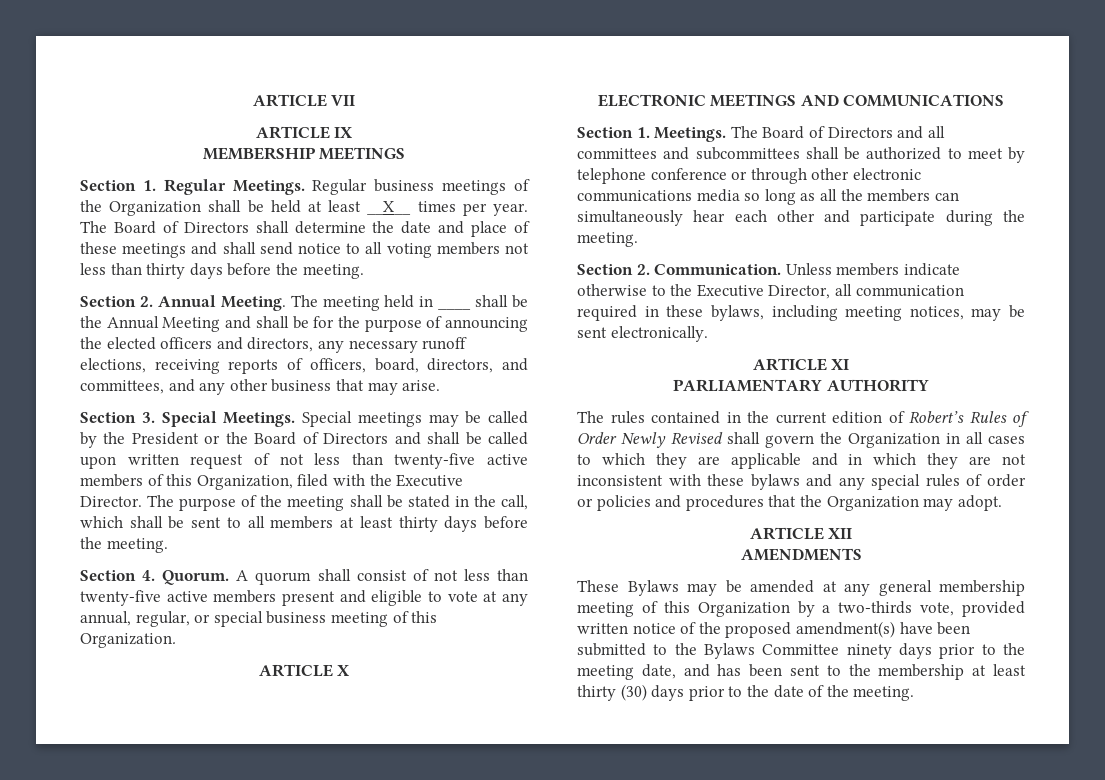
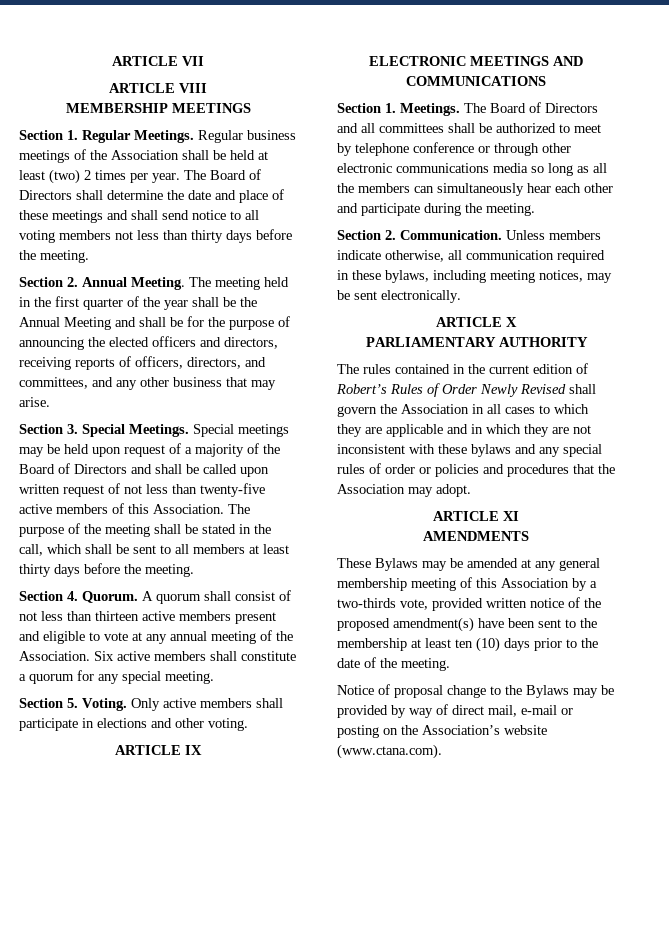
- ARTICLE IX
+ ARTICLE VIII
- Regular business meetings of the Organization shall be held at least __X__ times per year.
+ Regular business meetings of the Association shall be held at least (two) 2 times per year.
- The meeting held in ____ shall be the Annual Meeting and shall be for the purpose of announcing the elected officers and directors, any necessary runoff elections, receiving reports of officers, board, directors, and committees, and any other business that may arise.
+ The meeting held in the first quarter of the year shall be the Annual Meeting and shall be for the purpose of announcing the elected officers and directors, receiving reports of officers, directors, and committees, and any other business that may arise.
- Special meetings may be called by the President or the Board of Directors and shall be called upon written request of not less than twenty-five active members of this Organization, filed with the Executive Director.
+ Special meetings may be held upon request of a majority of the Board of Directors and shall be called upon written request of not less than twenty-five active members of this Association.
- A quorum shall consist of not less than twenty-five active members present and eligible to vote at any annual, regular, or special business meeting of this Organization.
- ARTICLE X
+ A quorum shall consist of not less than thirteen active members present and eligible to vote at any annual meeting of the Association. Six active members shall constitute a quorum for any special meeting.
+ Section 5. Voting. Only active members shall participate in elections and other voting.
+ ARTICLE IX
- The Board of Directors and all committees and subcommittees shall be authorized to meet by telephone conference or through other electronic communications media so long as all the members can simultaneously hear each other and participate during the meeting.
+ The Board of Directors and all committees shall be authorized to meet by telephone conference or through other electronic communications media so long as all the members can simultaneously hear each other and participate during the meeting.
- Unless members indicate otherwise to the Executive Director, all communication required in these bylaws, including meeting notices, may be sent electronically.
+ Unless members indicate otherwise, all communication required in these bylaws, including meeting notices, may be sent electronically.
- ARTICLE XI
+ ARTICLE X
- The rules contained in the current edition of Robert’s Rules of Order Newly Revised shall govern the Organization in all cases to which they are applicable and in which they are not inconsistent with these bylaws and any special rules of order or policies and procedures that the Organization may adopt.
+ The rules contained in the current edition of Robert’s Rules of Order Newly Revised shall govern the Association in all cases to which they are applicable and in which they are not inconsistent with these bylaws and any special rules of order or policies and procedures that the Association may adopt.
- ARTICLE XII
+ ARTICLE XI
- These Bylaws may be amended at any general membership meeting of this Organization by a two-thirds vote, provided written notice of the proposed amendment(s) have been submitted to the Bylaws Committee ninety days prior to the meeting date, and has been sent to the membership at least thirty (30) days prior to the date of the meeting.
+ These Bylaws may be amended at any general membership meeting of this Association by a two-thirds vote, provided written notice of the proposed amendment(s) have been sent to the membership at least ten (10) days prior to the date of the meeting.
+ Notice of proposal change to the Bylaws may be provided by way of direct mail, e-mail or posting on the Association’s website (www.ctana.com).

